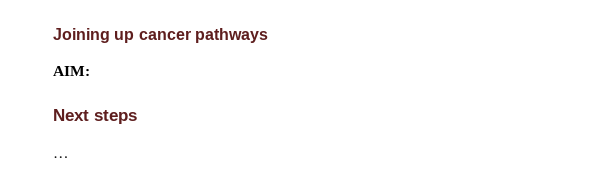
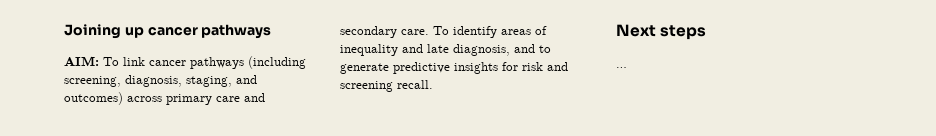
- AIM:
+ AIM: To link cancer pathways (including screening, diagnosis, staging, and outcomes) across primary care and secondary care. To identify areas of inequality and late diagnosis, and to generate predictive insights for risk and screening recall.

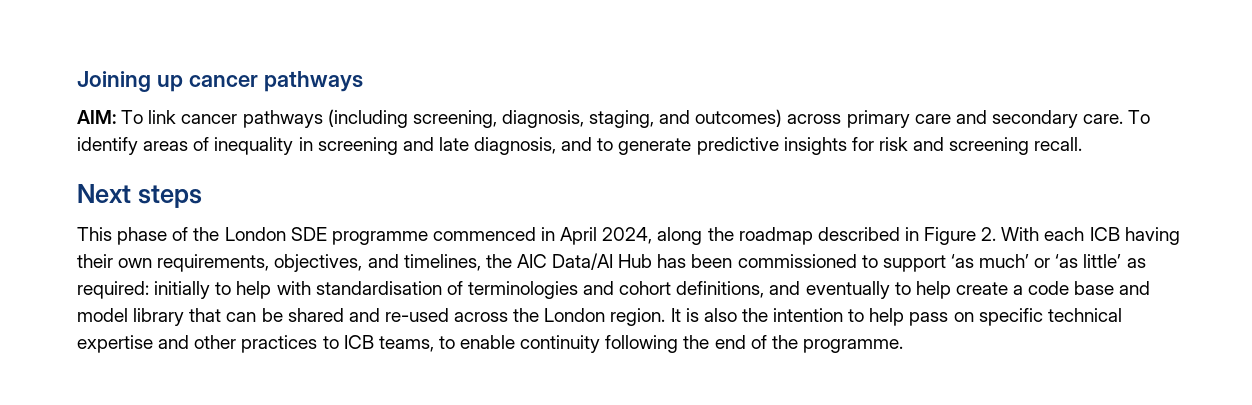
- To identify areas of inequality and late diagnosis, and to generate predictive insights for risk and screening recall.
+ To identify areas of inequality in screening and late diagnosis, and to generate predictive insights for risk and screening recall.
- …
+ This phase of the London SDE programme commenced in April 2024, along the roadmap described in Figure 2. With each ICB having their own requirements, objectives, and timelines, the AIC Data/AI Hub has been commissioned to support ‘as much’ or ‘as little’ as required: initially to help with standardisation of terminologies and cohort definitions, and eventually to help create a code base and model library that can be shared and re-used across the London region. It is also the intention to help pass on specific technical expertise and other practices to ICB teams, to enable continuity following the end of the programme.

